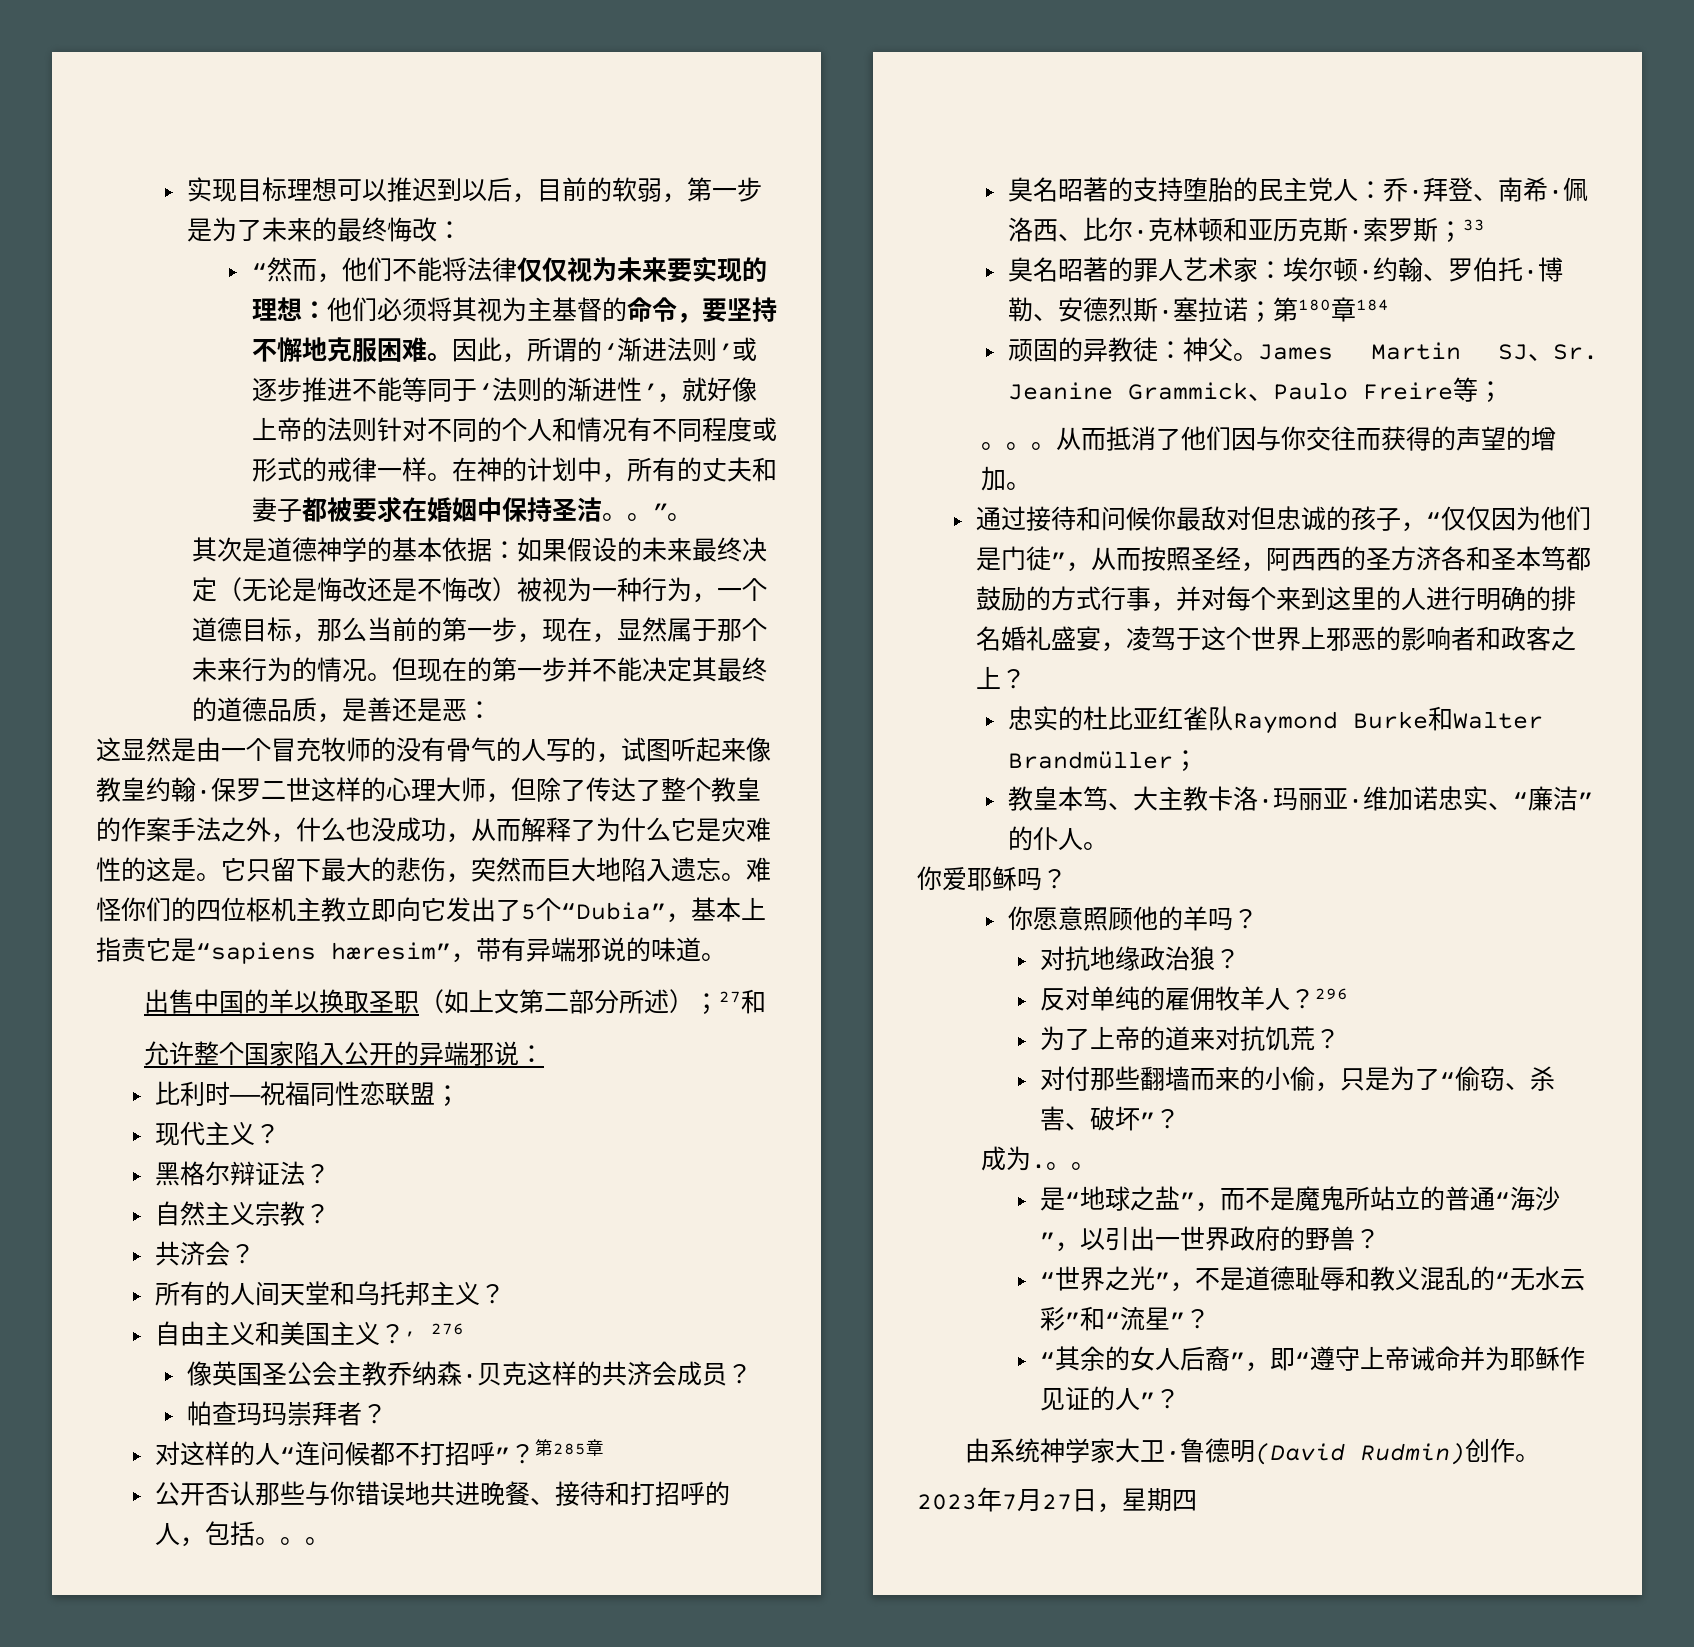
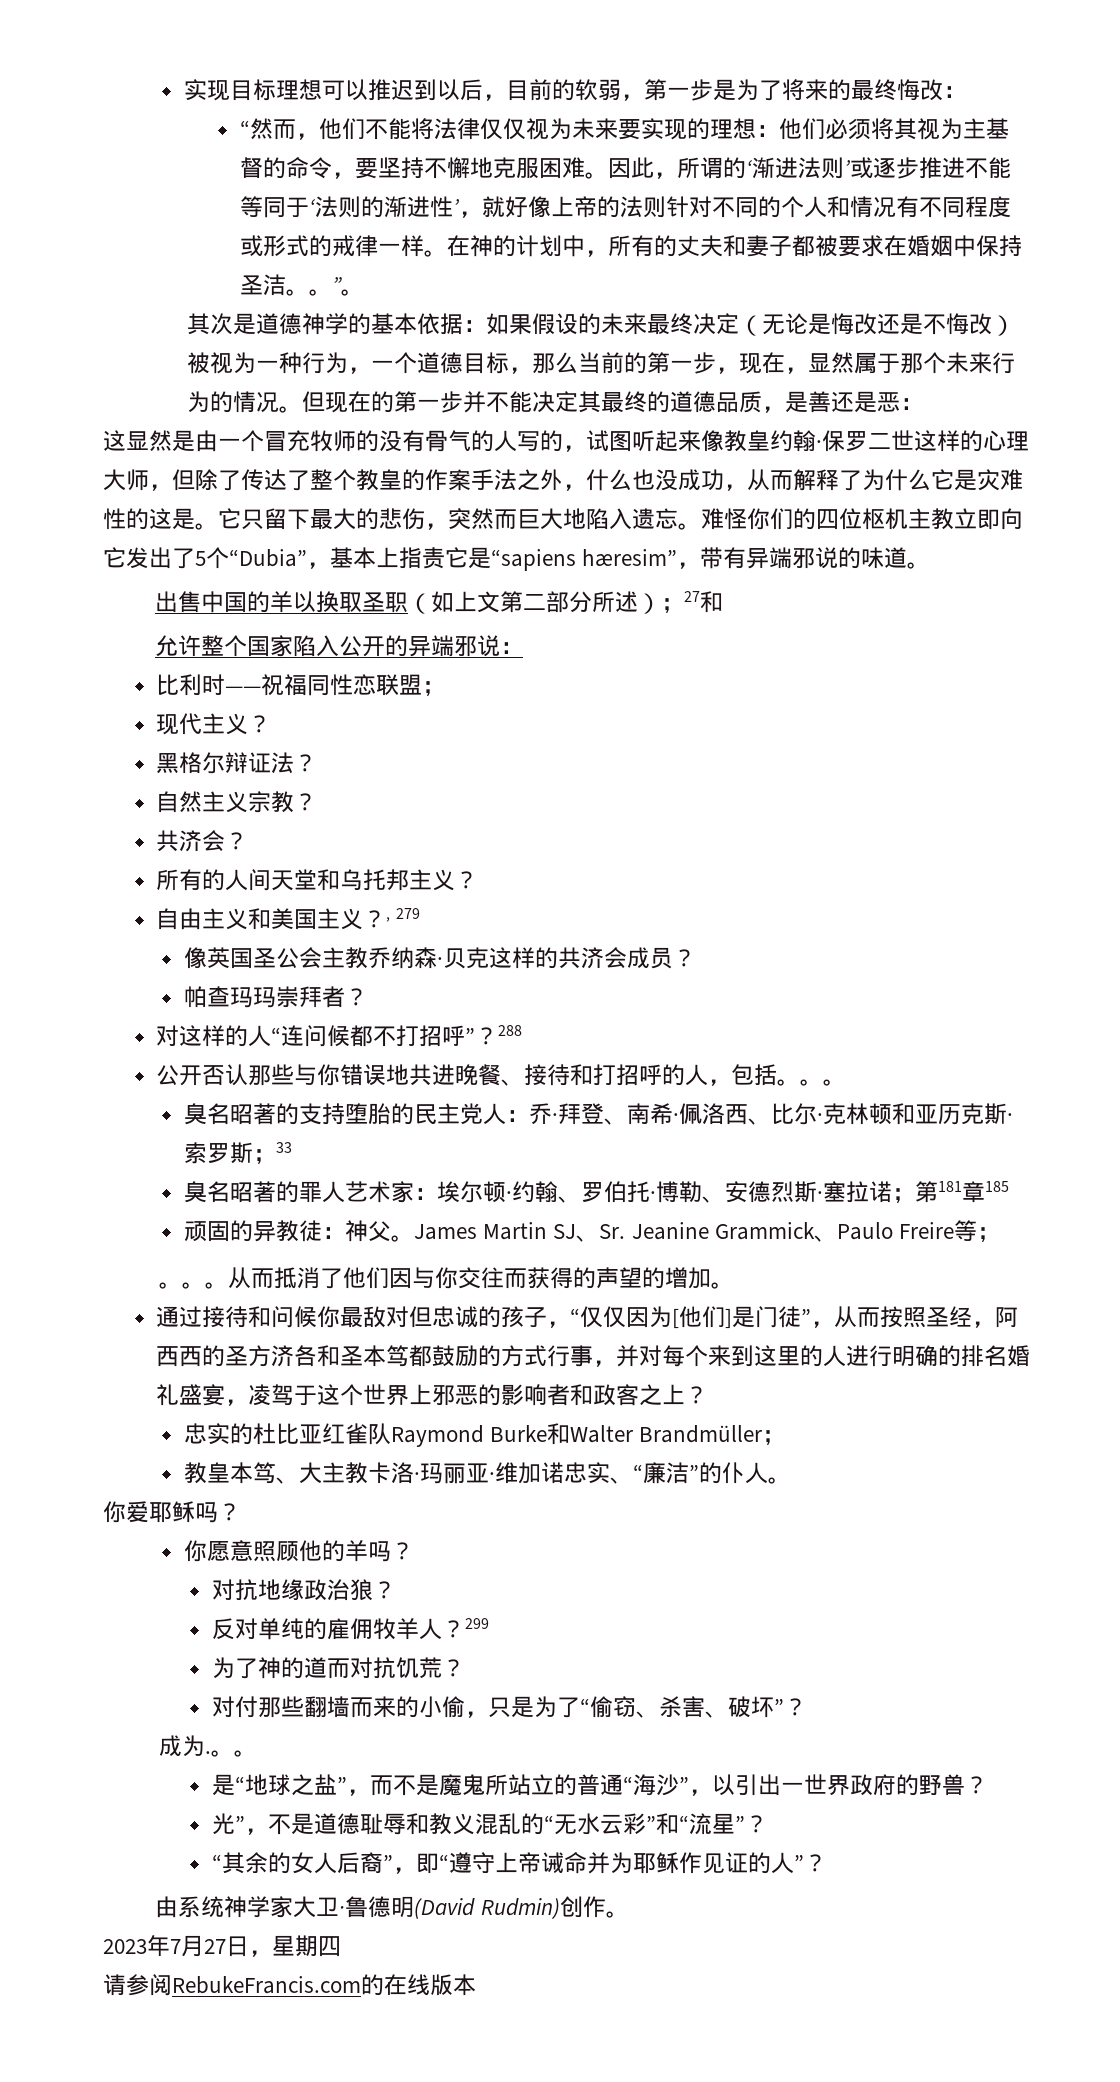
- 实现目标理想可以推迟到以后，目前的软弱，第一步是为了未来的最终悔改：
+ 实现目标理想可以推迟到以后，目前的软弱，第一步是为了将来的最终悔改：
- 自由主义和美国主义？, 276
+ 自由主义和美国主义？, 279
- 第285章
+ 288
- 臭名昭著的罪人艺术家：埃尔顿·约翰、罗伯托·博勒、安德烈斯·塞拉诺；第180章184
+ 臭名昭著的罪人艺术家：埃尔顿·约翰、罗伯托·博勒、安德烈斯·塞拉诺；第181章185
- 通过接待和问候你最敌对但忠诚的孩子，“仅仅因为他们是门徒”，从而按照圣经，阿西西的圣方济各和圣本笃都鼓励的方式行事，并对每个来到这里的人进行明确的排名婚礼盛宴，凌驾于这个世界上邪恶的影响者和政客之上？
+ 通过接待和问候你最敌对但忠诚的孩子，“仅仅因为[他们]是门徒”，从而按照圣经，阿西西的圣方济各和圣本笃都鼓励的方式行事，并对每个来到这里的人进行明确的排名婚礼盛宴，凌驾于这个世界上邪恶的影响者和政客之上？
- 296
- 为了上帝的道来对抗饥荒？
+ 299
+ 为了神的道而对抗饥荒？
- “世界之光”，不是道德耻辱和教义混乱的“无水云彩”和“流星”？
+ 光”，不是道德耻辱和教义混乱的“无水云彩”和“流星”？
+ 请参阅RebukeFrancis.com的在线版本

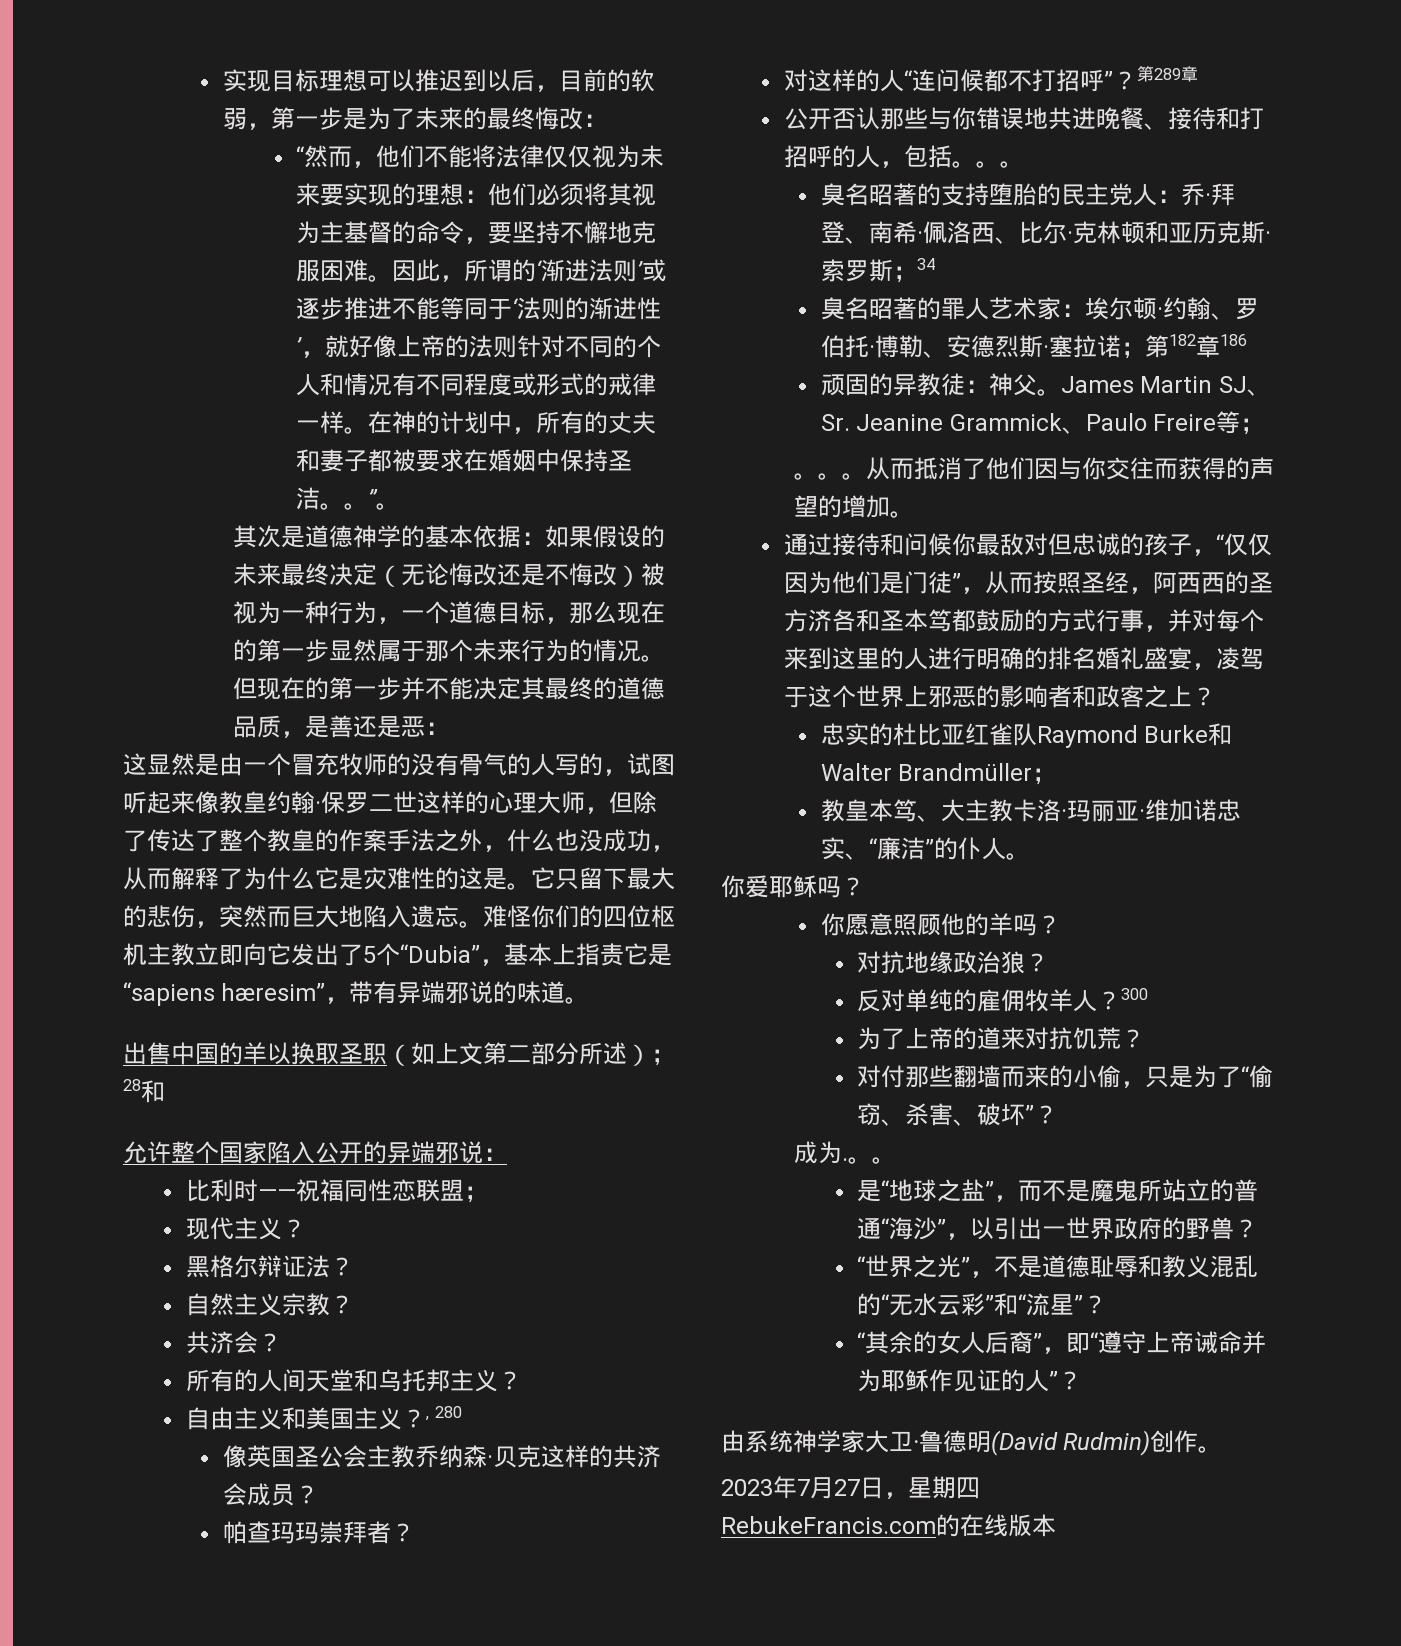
- 实现目标理想可以推迟到以后，目前的软弱，第一步是为了将来的最终悔改：
+ 实现目标理想可以推迟到以后，目前的软弱，第一步是为了未来的最终悔改：
- 其次是道德神学的基本依据：如果假设的未来最终决定（无论是悔改还是不悔改）被视为一种行为，一个道德目标，那么当前的第一步，现在，显然属于那个未来行为的情况。
+ 其次是道德神学的基本依据：如果假设的未来最终决定（无论悔改还是不悔改）被视为一种行为，一个道德目标，那么现在的第一步显然属于那个未来行为的情况。
- 出售中国的羊以换取圣职（如上文第二部分所述）；27和
+ 出售中国的羊以换取圣职（如上文第二部分所述）；28和
- 自由主义和美国主义？, 279
+ 自由主义和美国主义？, 280
- 288
+ 第289章
- 臭名昭著的支持堕胎的民主党人：乔·拜登、南希·佩洛西、比尔·克林顿和亚历克斯·索罗斯；33
+ 臭名昭著的支持堕胎的民主党人：乔·拜登、南希·佩洛西、比尔·克林顿和亚历克斯·索罗斯；34
- 臭名昭著的罪人艺术家：埃尔顿·约翰、罗伯托·博勒、安德烈斯·塞拉诺；第181章185
+ 臭名昭著的罪人艺术家：埃尔顿·约翰、罗伯托·博勒、安德烈斯·塞拉诺；第182章186
- 通过接待和问候你最敌对但忠诚的孩子，“仅仅因为[他们]是门徒”，从而按照圣经，阿西西的圣方济各和圣本笃都鼓励的方式行事，并对每个来到这里的人进行明确的排名婚礼盛宴，凌驾于这个世界上邪恶的影响者和政客之上？
+ 通过接待和问候你最敌对但忠诚的孩子，“仅仅因为他们是门徒”，从而按照圣经，阿西西的圣方济各和圣本笃都鼓励的方式行事，并对每个来到这里的人进行明确的排名婚礼盛宴，凌驾于这个世界上邪恶的影响者和政客之上？
- 299
- 为了神的道而对抗饥荒？
+ 300
+ 为了上帝的道来对抗饥荒？
- 光”，不是道德耻辱和教义混乱的“无水云彩”和“流星”？
+ “世界之光”，不是道德耻辱和教义混乱的“无水云彩”和“流星”？
- 请参阅RebukeFrancis.com的在线版本
+ RebukeFrancis.com的在线版本

